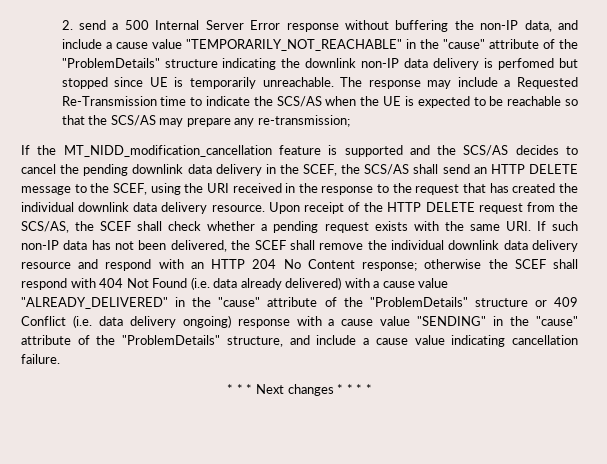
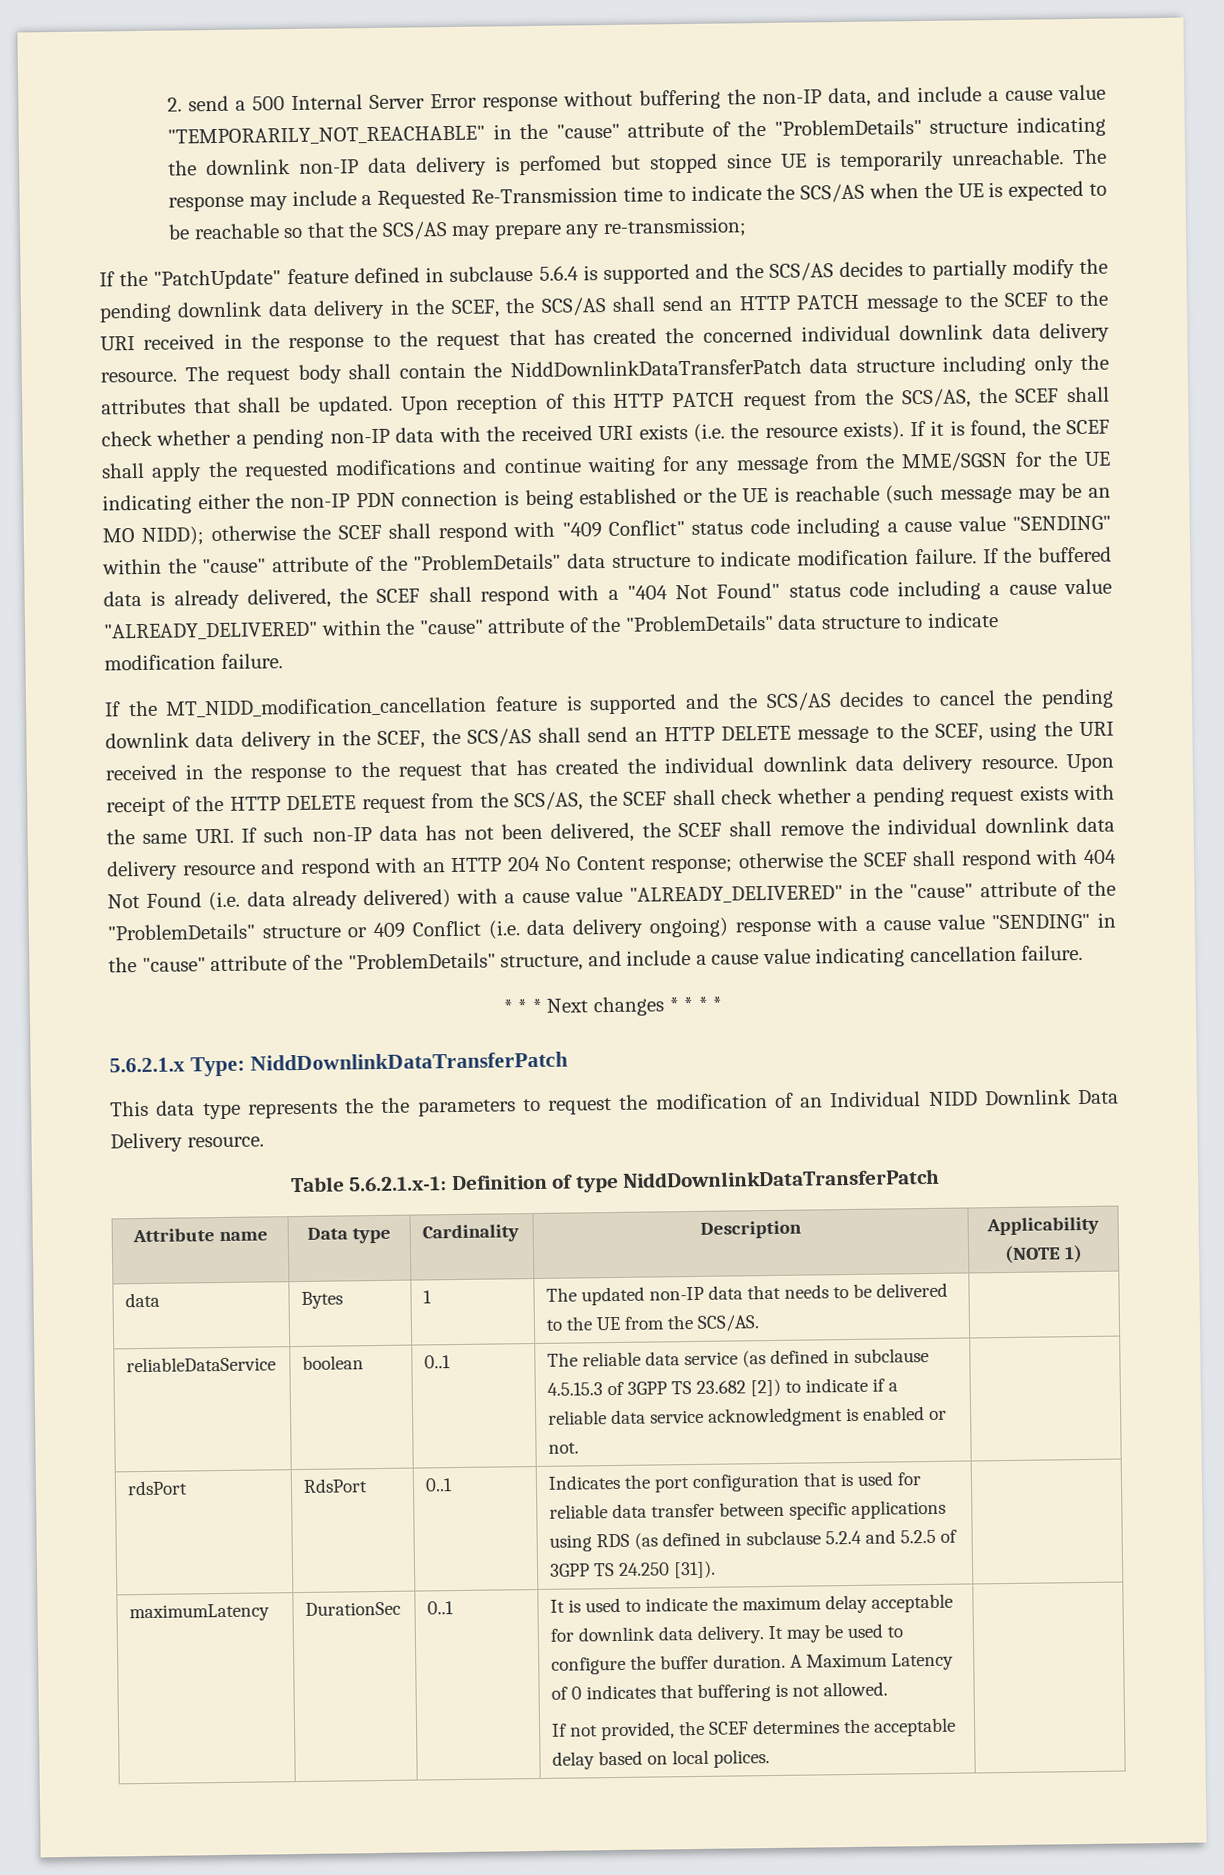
+ If the "PatchUpdate" feature defined in subclause 5.6.4 is supported and the SCS/AS decides to partially modify the pending downlink data delivery in the SCEF, the SCS/AS shall send an HTTP PATCH message to the SCEF to the URI received in the response to the request that has created the concerned individual downlink data delivery resource. The request body shall contain the NiddDownlinkDataTransferPatch data structure including only the attributes that shall be updated. Upon reception of this HTTP PATCH request from the SCS/AS, the SCEF shall check whether a pending non-IP data with the received URI exists (i.e. the resource exists). If it is found, the SCEF shall apply the requested modifications and continue waiting for any message from the MME/SGSN for the UE indicating either the non-IP PDN connection is being established or the UE is reachable (such message may be an MO NIDD); otherwise the SCEF shall respond with "409 Conflict" status code including a cause value "SENDING" within the "cause" attribute of the "ProblemDetails" data structure to indicate modification failure. If the buffered data is already delivered, the SCEF shall respond with a "404 Not Found" status code including a cause value "ALREADY_DELIVERED" within the "cause" attribute of the "ProblemDetails" data structure to indicate modification failure.
+ 5.6.2.1.x Type: NiddDownlinkDataTransferPatch
+ This data type represents the the parameters to request the modification of an Individual NIDD Downlink Data Delivery resource.
+ Table 5.6.2.1.x-1: Definition of type NiddDownlinkDataTransferPatch
+ Attribute name | Data type | Cardinality | Description | Applicability (NOTE 1)
+ data | Bytes | 1 | The updated non-IP data that needs to be delivered to the UE from the SCS/AS. |
+ reliableDataService | boolean | 0..1 | The reliable data service (as defined in subclause 4.5.15.3 of 3GPP TS 23.682 [2]) to indicate if a reliable data service acknowledgment is enabled or not. |
+ rdsPort | RdsPort | 0..1 | Indicates the port configuration that is used for reliable data transfer between specific applications using RDS (as defined in subclause 5.2.4 and 5.2.5 of 3GPP TS 24.250 [31]). |
+ maximumLatency | DurationSec | 0..1 | It is used to indicate the maximum delay acceptable for downlink data delivery. It may be used to configure the buffer duration. A Maximum Latency of 0 indicates that buffering is not allowed.
+ If not provided, the SCEF determines the acceptable delay based on local polices.

